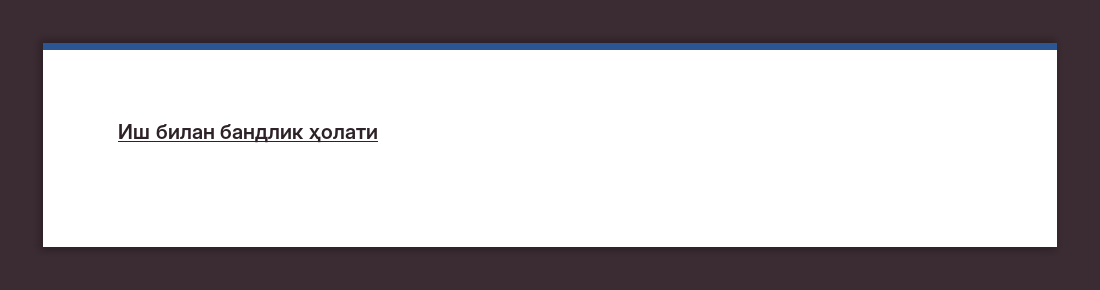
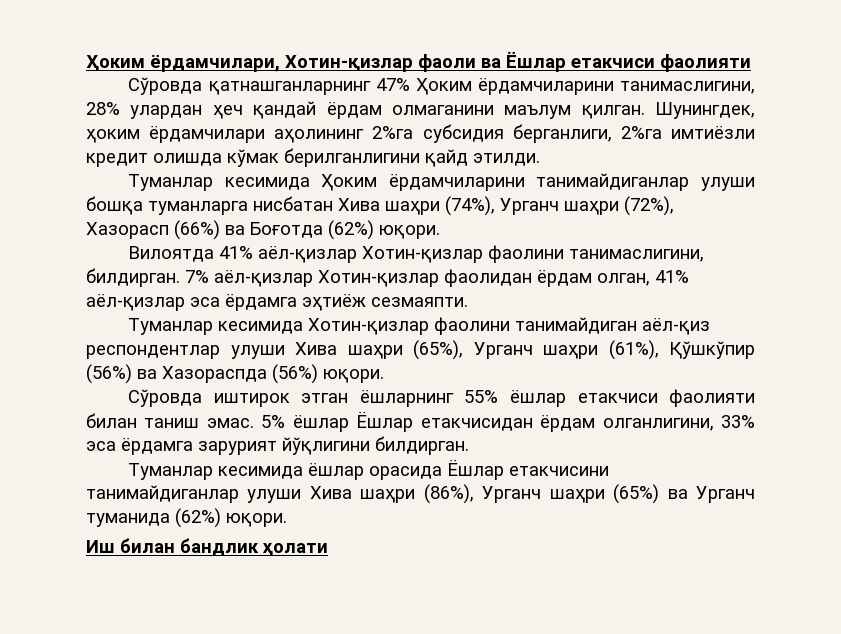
+ Ҳоким ёрдамчилари, Хотин-қизлар фаоли ва Ёшлар етакчиси фаолияти
+ Сўровда қатнашганларнинг 47% Ҳоким ёрдамчиларини танимаслигини, 28% улардан ҳеч қандай ёрдам олмаганини маълум қилган. Шунингдек, ҳоким ёрдамчилари аҳолининг 2%га субсидия берганлиги, 2%га имтиёзли кредит олишда кўмак берилганлигини қайд этилди.
+ Туманлар кесимида Ҳоким ёрдамчиларини танимайдиганлар улуши бошқа туманларга нисбатан Хива шаҳри (74%), Урганч шаҳри (72%), Хазорасп (66%) ва Боғотда (62%) юқори.
+ Вилоятда 41% аёл-қизлар Хотин-қизлар фаолини танимаслигини, билдирган. 7% аёл-қизлар Хотин-қизлар фаолидан ёрдам олган, 41% аёл-қизлар эса ёрдамга эҳтиёж сезмаяпти.
+ Туманлар кесимида Хотин-қизлар фаолини танимайдиган аёл-қиз респондентлар улуши Хива шаҳри (65%), Урганч шаҳри (61%), Қўшкўпир (56%) ва Хазораспда (56%) юқори.
+ Сўровда иштирок этган ёшларнинг 55% ёшлар етакчиси фаолияти билан таниш эмас. 5% ёшлар Ёшлар етакчисидан ёрдам олганлигини, 33% эса ёрдамга зарурият йўқлигини билдирган.
+ Туманлар кесимида ёшлар орасида Ёшлар етакчисини танимайдиганлар улуши Хива шаҳри (86%), Урганч шаҳри (65%) ва Урганч туманида (62%) юқори.

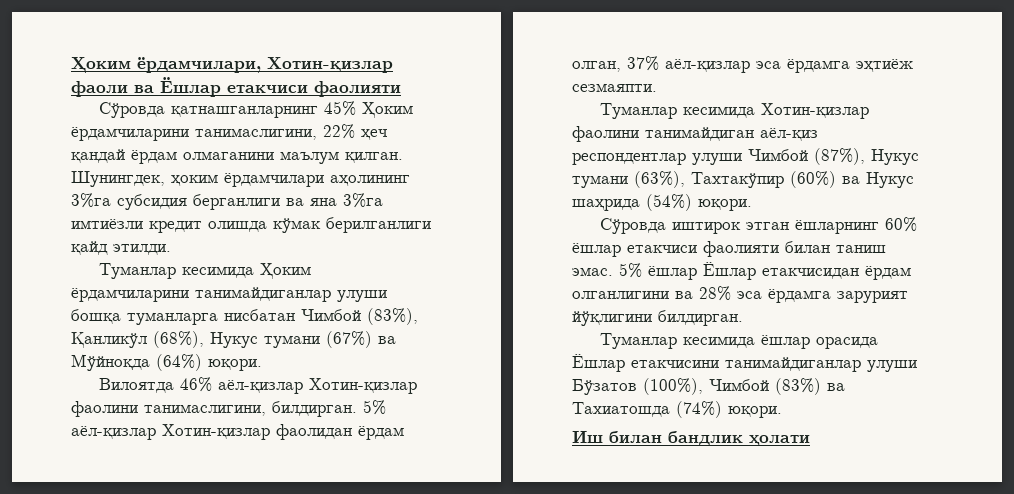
- Сўровда қатнашганларнинг 47% Ҳоким ёрдамчиларини танимаслигини, 28% улардан ҳеч қандай ёрдам олмаганини маълум қилган.
+ Сўровда қатнашганларнинг 45% Ҳоким ёрдамчиларини танимаслигини, 22% ҳеч қандай ёрдам олмаганини маълум қилган.
- Шунингдек, ҳоким ёрдамчилари аҳолининг 2%га субсидия берганлиги, 2%га имтиёзли кредит олишда кўмак берилганлигини қайд этилди.
+ Шунингдек, ҳоким ёрдамчилари аҳолининг 3%га субсидия берганлиги ва яна 3%га имтиёзли кредит олишда кўмак берилганлиги қайд этилди.
- Туманлар кесимида Ҳоким ёрдамчиларини танимайдиганлар улуши бошқа туманларга нисбатан Хива шаҳри (74%), Урганч шаҳри (72%), Хазорасп (66%) ва Боғотда (62%) юқори.
+ Туманлар кесимида Ҳоким ёрдамчиларини танимайдиганлар улуши бошқа туманларга нисбатан Чимбой (83%), Қанликўл (68%), Нукус тумани (67%) ва Мўйноқда (64%) юқори.
- Вилоятда 41% аёл-қизлар Хотин-қизлар фаолини танимаслигини, билдирган.
+ Вилоятда 46% аёл-қизлар Хотин-қизлар фаолини танимаслигини, билдирган.
- 7% аёл-қизлар Хотин-қизлар фаолидан ёрдам олган, 41% аёл-қизлар эса ёрдамга эҳтиёж сезмаяпти.
+ 5% аёл-қизлар Хотин-қизлар фаолидан ёрдам олган, 37% аёл-қизлар эса ёрдамга эҳтиёж сезмаяпти.
- Туманлар кесимида Хотин-қизлар фаолини танимайдиган аёл-қиз респондентлар улуши Хива шаҳри (65%), Урганч шаҳри (61%), Қўшкўпир (56%) ва Хазораспда (56%) юқори.
+ Туманлар кесимида Хотин-қизлар фаолини танимайдиган аёл-қиз респондентлар улуши Чимбой (87%), Нукус тумани (63%), Тахтакўпир (60%) ва Нукус шаҳрида (54%) юқори.
- Сўровда иштирок этган ёшларнинг 55% ёшлар етакчиси фаолияти билан таниш эмас.
+ Сўровда иштирок этган ёшларнинг 60% ёшлар етакчиси фаолияти билан таниш эмас.
- 5% ёшлар Ёшлар етакчисидан ёрдам олганлигини, 33% эса ёрдамга зарурият йўқлигини билдирган.
+ 5% ёшлар Ёшлар етакчисидан ёрдам олганлигини ва 28% эса ёрдамга зарурият йўқлигини билдирган.
- Туманлар кесимида ёшлар орасида Ёшлар етакчисини танимайдиганлар улуши Хива шаҳри (86%), Урганч шаҳри (65%) ва Урганч туманида (62%) юқори.
+ Туманлар кесимида ёшлар орасида Ёшлар етакчисини танимайдиганлар улуши Бўзатов (100%), Чимбой (83%) ва Тахиатошда (74%) юқори.

